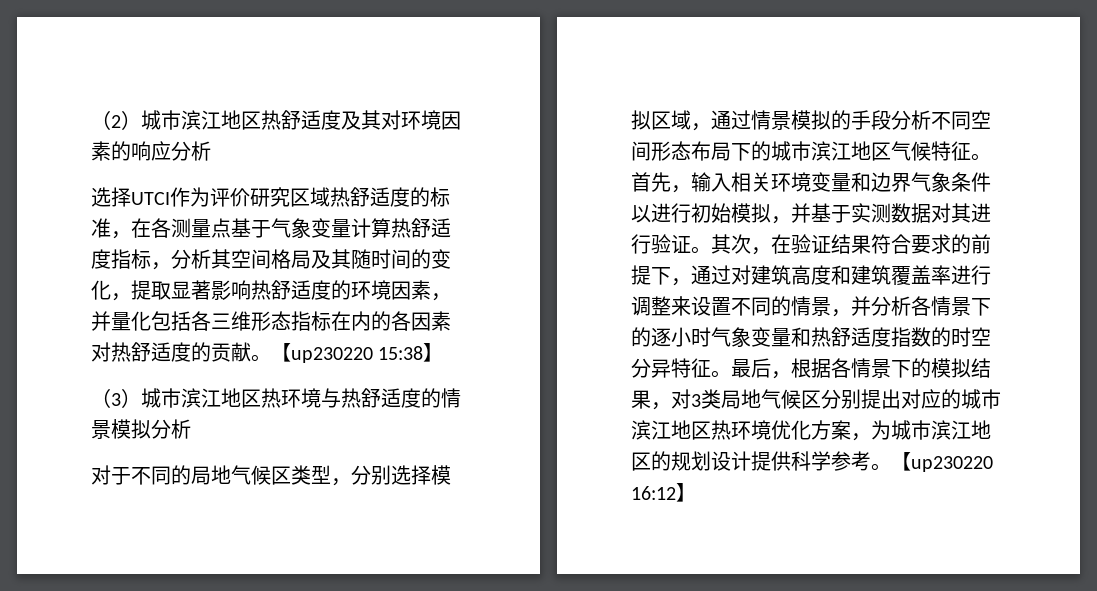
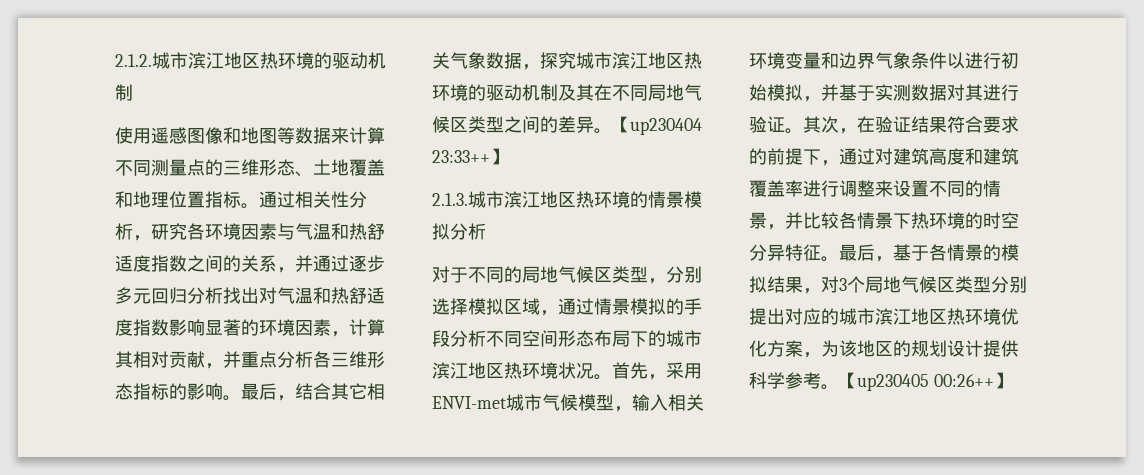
- （2）城市滨江地区热舒适度及其对环境因素的响应分析
- 选择UTCI作为评价研究区域热舒适度的标准，在各测量点基于气象变量计算热舒适度指标，分析其空间格局及其随时间的变化，提取显著影响热舒适度的环境因素，并量化包括各三维形态指标在内的各因素对热舒适度的贡献。【up230220 15:38】
- （3）城市滨江地区热环境与热舒适度的情景模拟分析
+ 2.1.2.城市滨江地区热环境的驱动机制
+ 使用遥感图像和地图等数据来计算不同测量点的三维形态、土地覆盖和地理位置指标。通过相关性分析，研究各环境因素与气温和热舒适度指数之间的关系，并通过逐步多元回归分析找出对气温和热舒适度指数影响显著的环境因素，计算其相对贡献，并重点分析各三维形态指标的影响。最后，结合其它相关气象数据，探究城市滨江地区热环境的驱动机制及其在不同局地气候区类型之间的差异。【up230404 23:33++】
+ 2.1.3.城市滨江地区热环境的情景模拟分析
- 对于不同的局地气候区类型，分别选择模拟区域，通过情景模拟的手段分析不同空间形态布局下的城市滨江地区气候特征。首先，输入相关环境变量和边界气象条件以进行初始模拟，并基于实测数据对其进行验证。
+ 对于不同的局地气候区类型，分别选择模拟区域，通过情景模拟的手段分析不同空间形态布局下的城市滨江地区热环境状况。首先，采用ENVI-met城市气候模型，输入相关环境变量和边界气象条件以进行初始模拟，并基于实测数据对其进行验证。
- 其次，在验证结果符合要求的前提下，通过对建筑高度和建筑覆盖率进行调整来设置不同的情景，并分析各情景下的逐小时气象变量和热舒适度指数的时空分异特征。
+ 其次，在验证结果符合要求的前提下，通过对建筑高度和建筑覆盖率进行调整来设置不同的情景，并比较各情景下热环境的时空分异特征。
- 最后，根据各情景下的模拟结果，对3类局地气候区分别提出对应的城市滨江地区热环境优化方案，为城市滨江地区的规划设计提供科学参考。
+ 最后，基于各情景的模拟结果，对3个局地气候区类型分别提出对应的城市滨江地区热环境优化方案，为该地区的规划设计提供科学参考。
- 【up230220 16:12】
+ 【up230405 00:26++】

